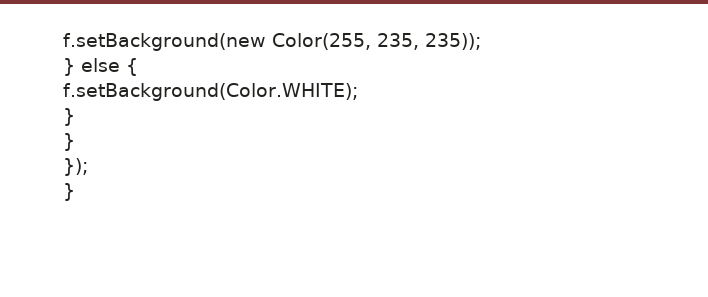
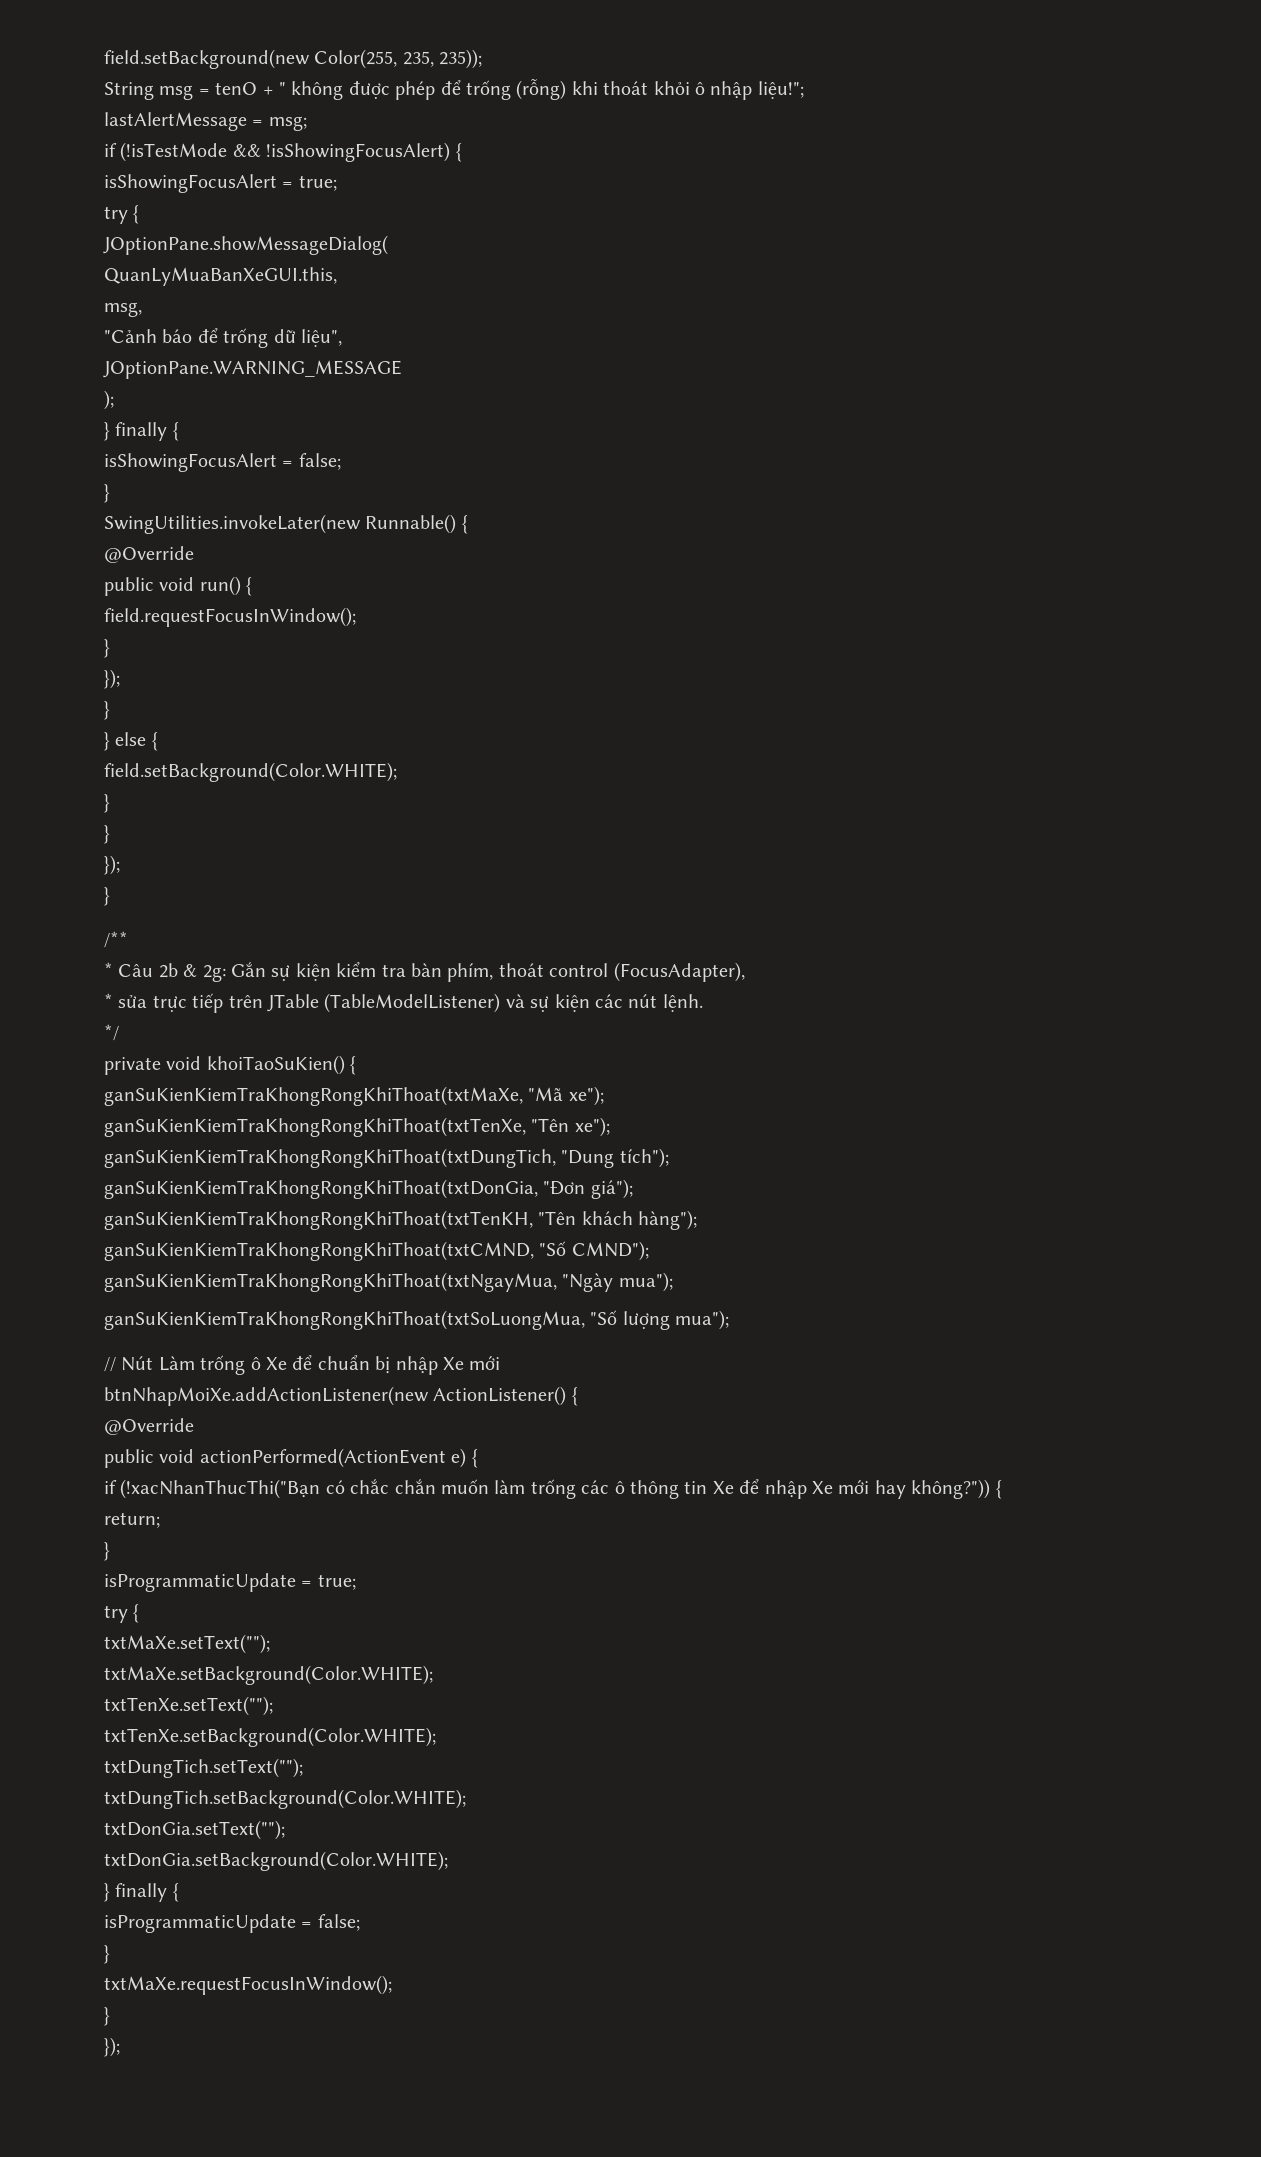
- f.setBackground(new Color(255, 235, 235));
+ field.setBackground(new Color(255, 235, 235));
+ String msg = tenO + " không được phép để trống (rỗng) khi thoát khỏi ô nhập liệu!";
+ lastAlertMessage = msg;
+ if (!isTestMode && !isShowingFocusAlert) {
+ isShowingFocusAlert = true;
+ try {
+ JOptionPane.showMessageDialog(
+ QuanLyMuaBanXeGUI.this,
+ msg,
+ "Cảnh báo để trống dữ liệu",
+ JOptionPane.WARNING_MESSAGE
+ );
+ } finally {
+ isShowingFocusAlert = false;
+ }
+ SwingUtilities.invokeLater(new Runnable() {
+ @Override
+ public void run() {
+ field.requestFocusInWindow();
+ }
+ });
+ }
- f.setBackground(Color.WHITE);
+ field.setBackground(Color.WHITE);
+ /**
+ * Câu 2b & 2g: Gắn sự kiện kiểm tra bàn phím, thoát control (FocusAdapter),
+ * sửa trực tiếp trên JTable (TableModelListener) và sự kiện các nút lệnh.
+ */
+ private void khoiTaoSuKien() {
+ ganSuKienKiemTraKhongRongKhiThoat(txtMaXe, "Mã xe");
+ ganSuKienKiemTraKhongRongKhiThoat(txtTenXe, "Tên xe");
+ ganSuKienKiemTraKhongRongKhiThoat(txtDungTich, "Dung tích");
+ ganSuKienKiemTraKhongRongKhiThoat(txtDonGia, "Đơn giá");
+ ganSuKienKiemTraKhongRongKhiThoat(txtTenKH, "Tên khách hàng");
+ ganSuKienKiemTraKhongRongKhiThoat(txtCMND, "Số CMND");
+ ganSuKienKiemTraKhongRongKhiThoat(txtNgayMua, "Ngày mua");
+ ganSuKienKiemTraKhongRongKhiThoat(txtSoLuongMua, "Số lượng mua");
+ // Nút Làm trống ô Xe để chuẩn bị nhập Xe mới
+ btnNhapMoiXe.addActionListener(new ActionListener() {
+ @Override
+ public void actionPerformed(ActionEvent e) {
+ if (!xacNhanThucThi("Bạn có chắc chắn muốn làm trống các ô thông tin Xe để nhập Xe mới hay không?")) {
+ return;
+ }
+ isProgrammaticUpdate = true;
+ try {
+ txtMaXe.setText("");
+ txtMaXe.setBackground(Color.WHITE);
+ txtTenXe.setText("");
+ txtTenXe.setBackground(Color.WHITE);
+ txtDungTich.setText("");
+ txtDungTich.setBackground(Color.WHITE);
+ txtDonGia.setText("");
+ txtDonGia.setBackground(Color.WHITE);
+ } finally {
+ isProgrammaticUpdate = false;
+ }
+ txtMaXe.requestFocusInWindow();
+ }
+ });

